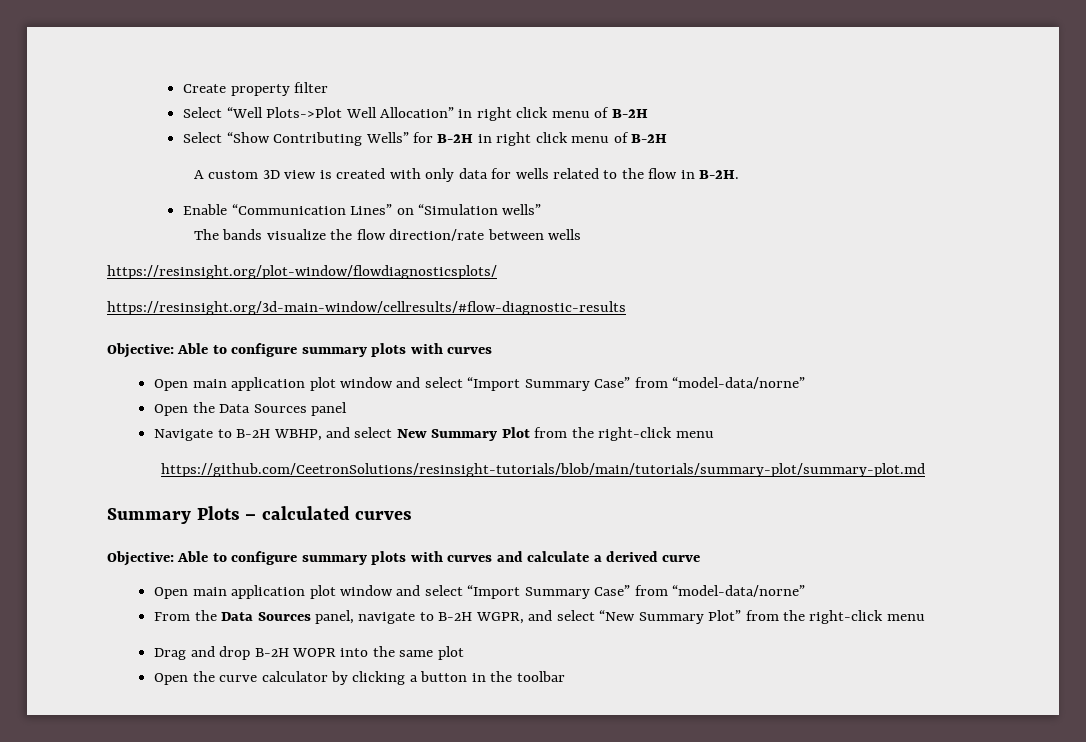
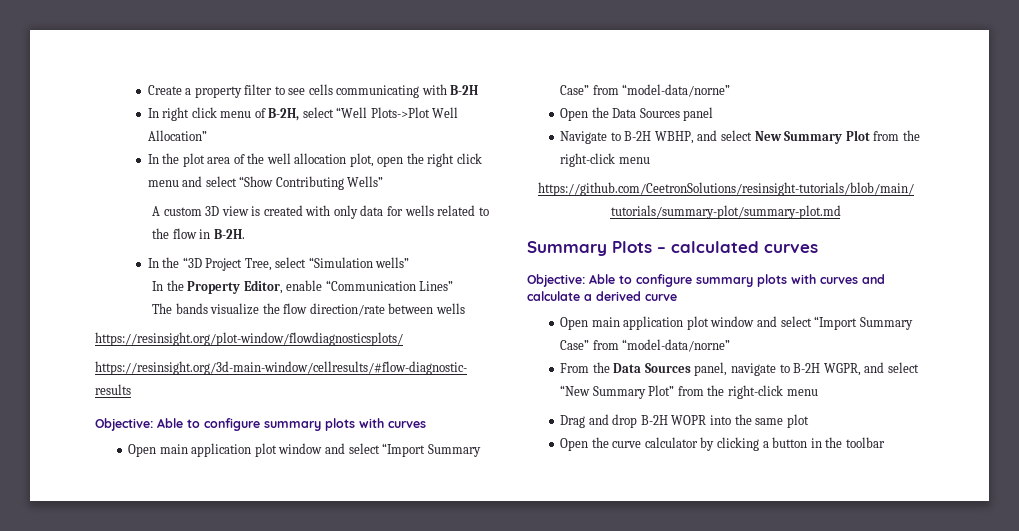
- Create property filter
- Select “Well Plots->Plot Well Allocation” in right click menu of B-2H
- Select “Show Contributing Wells” for B-2H in right click menu of B-2H
+ Create a property filter to see cells communicating with B-2H
+ In right click menu of B-2H, select “Well Plots->Plot Well Allocation”
+ In the plot area of the well allocation plot, open the right click menu and select “Show Contributing Wells”
- Enable “Communication Lines” on “Simulation wells”
+ In the “3D Project Tree, select “Simulation wells”
+ In the Property Editor, enable “Communication Lines”

